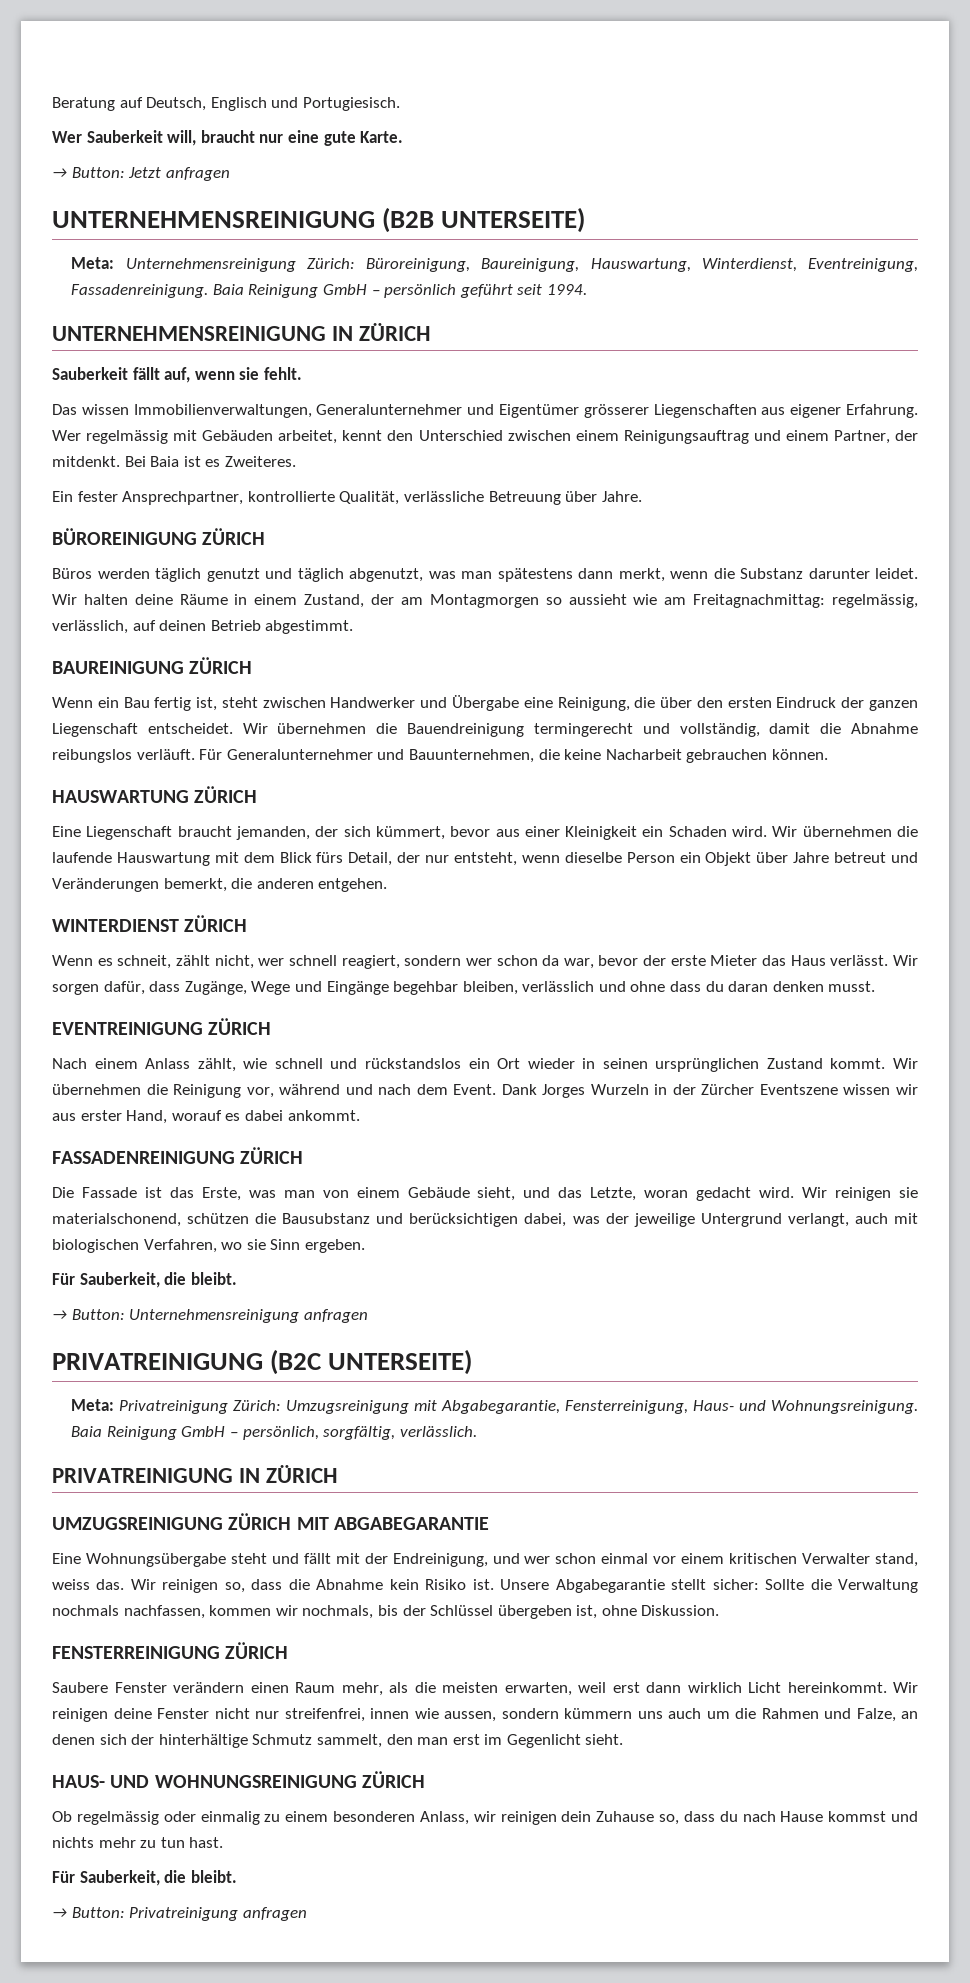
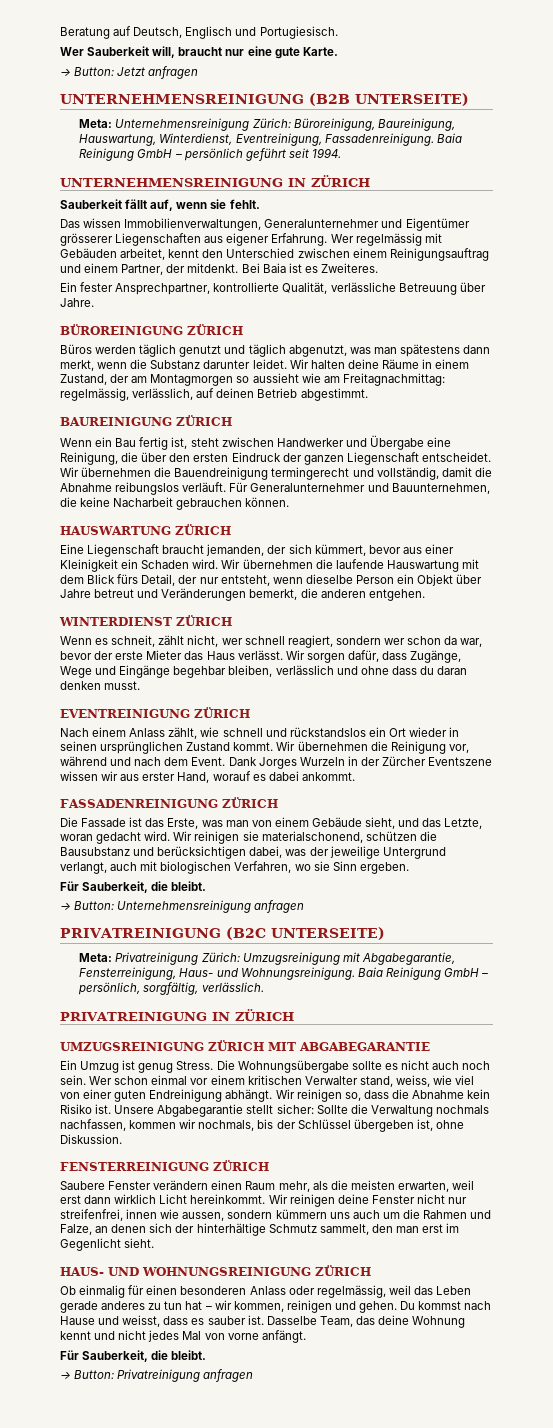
- Eine Wohnungsübergabe steht und fällt mit der Endreinigung, und wer schon einmal vor einem kritischen Verwalter stand, weiss das.
+ Ein Umzug ist genug Stress. Die Wohnungsübergabe sollte es nicht auch noch sein. Wer schon einmal vor einem kritischen Verwalter stand, weiss, wie viel von einer guten Endreinigung abhängt.
- Ob regelmässig oder einmalig zu einem besonderen Anlass, wir reinigen dein Zuhause so, dass du nach Hause kommst und nichts mehr zu tun hast.
+ Ob einmalig für einen besonderen Anlass oder regelmässig, weil das Leben gerade anderes zu tun hat – wir kommen, reinigen und gehen. Du kommst nach Hause und weisst, dass es sauber ist. Dasselbe Team, das deine Wohnung kennt und nicht jedes Mal von vorne anfängt.

